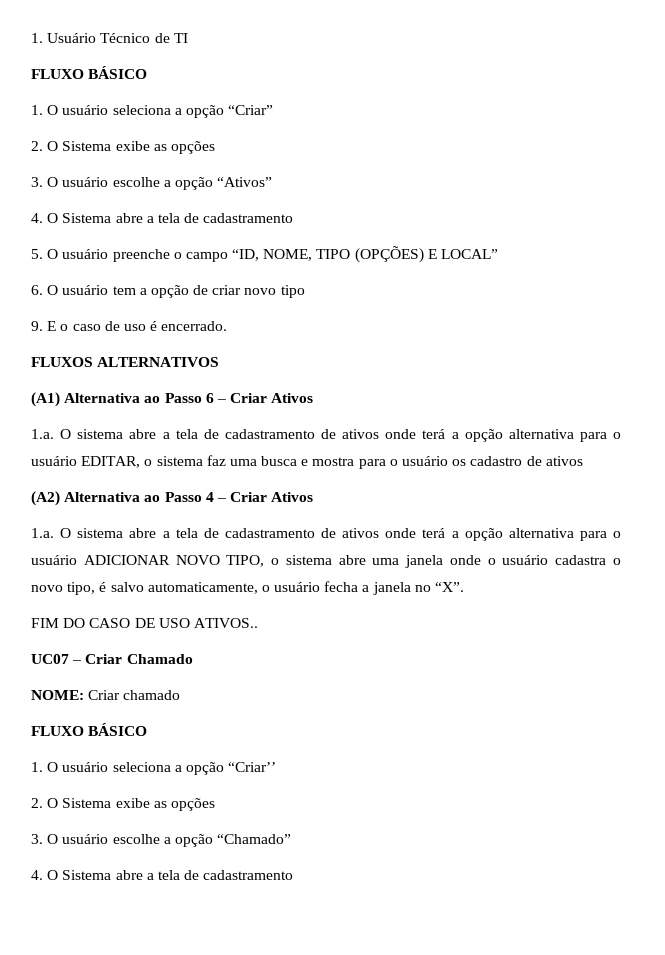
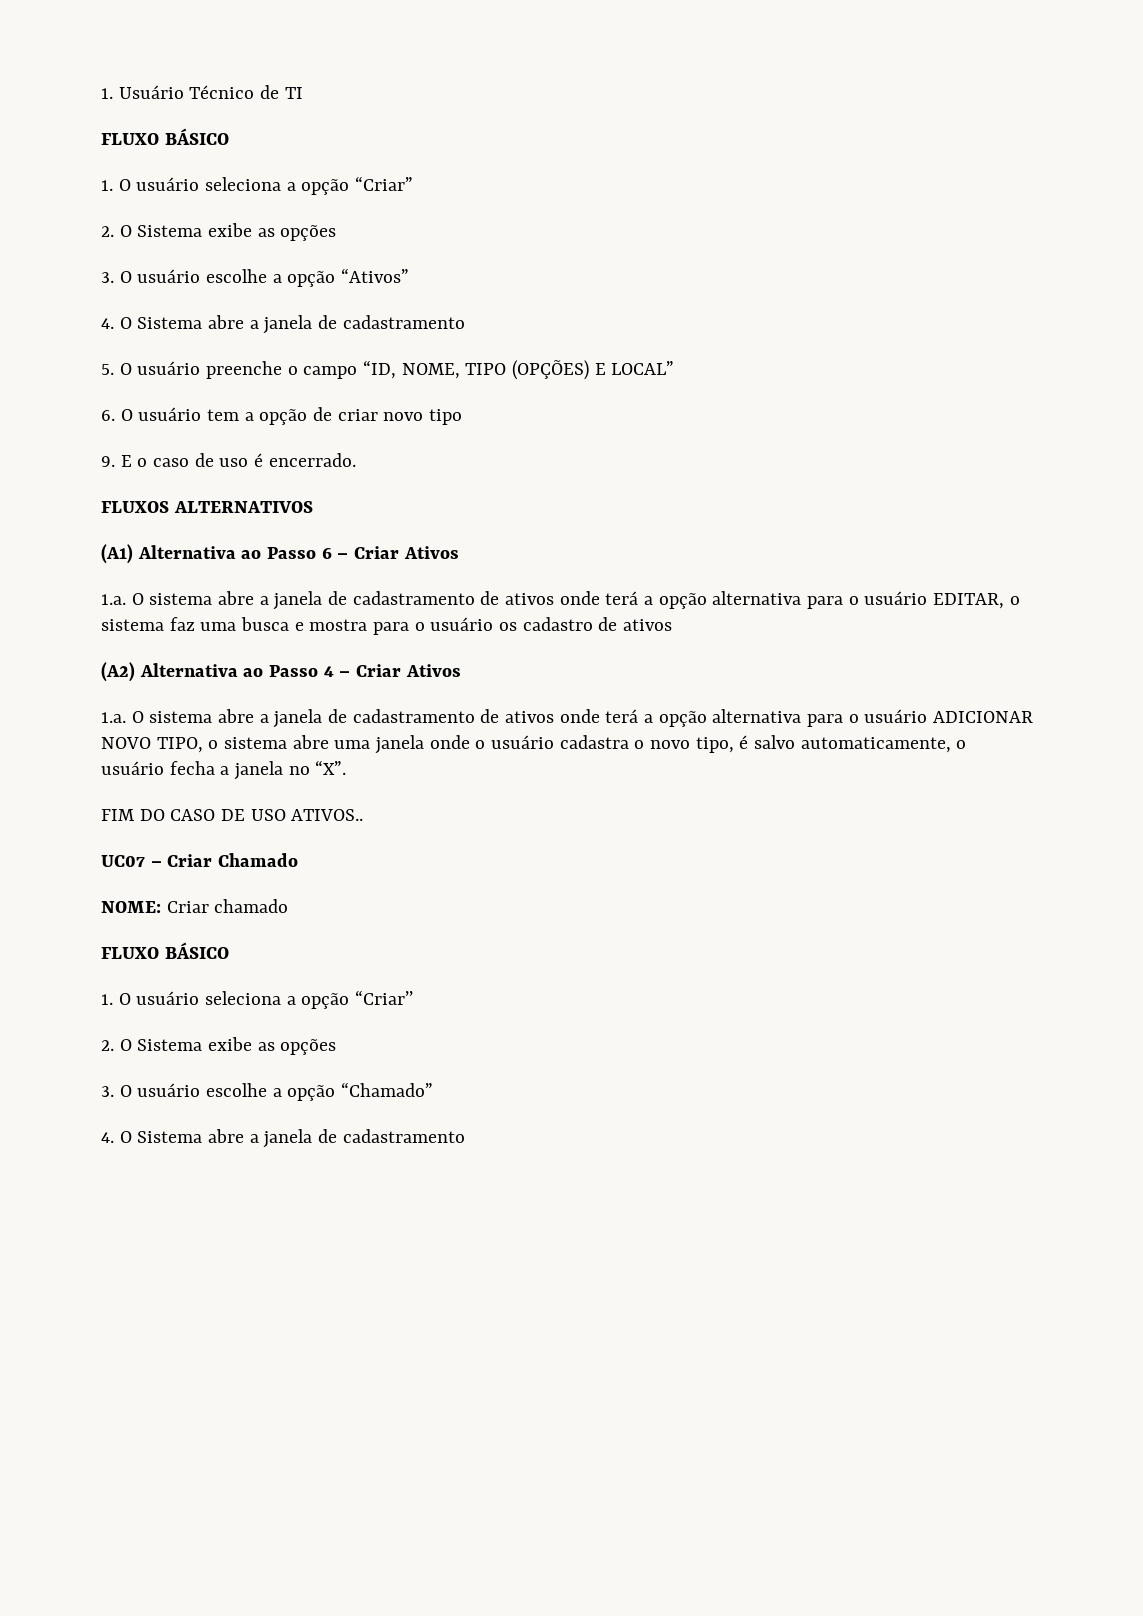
  3. O usuário escolhe a opção “Ativos”
- 4. O Sistema abre a tela de cadastramento
+ 4. O Sistema abre a janela de cadastramento
- 1.a. O sistema abre a tela de cadastramento de ativos onde terá a opção alternativa para o usuário EDITAR, o sistema faz uma busca e mostra para o usuário os cadastro de ativos
+ 1.a. O sistema abre a janela de cadastramento de ativos onde terá a opção alternativa para o usuário EDITAR, o sistema faz uma busca e mostra para o usuário os cadastro de ativos
- 1.a. O sistema abre a tela de cadastramento de ativos onde terá a opção alternativa para o usuário ADICIONAR NOVO TIPO, o sistema abre uma janela onde o usuário cadastra o novo tipo, é salvo automaticamente, o usuário fecha a janela no “X”.
+ 1.a. O sistema abre a janela de cadastramento de ativos onde terá a opção alternativa para o usuário ADICIONAR NOVO TIPO, o sistema abre uma janela onde o usuário cadastra o novo tipo, é salvo automaticamente, o usuário fecha a janela no “X”.
  3. O usuário escolhe a opção “Chamado”
- 4. O Sistema abre a tela de cadastramento
+ 4. O Sistema abre a janela de cadastramento

